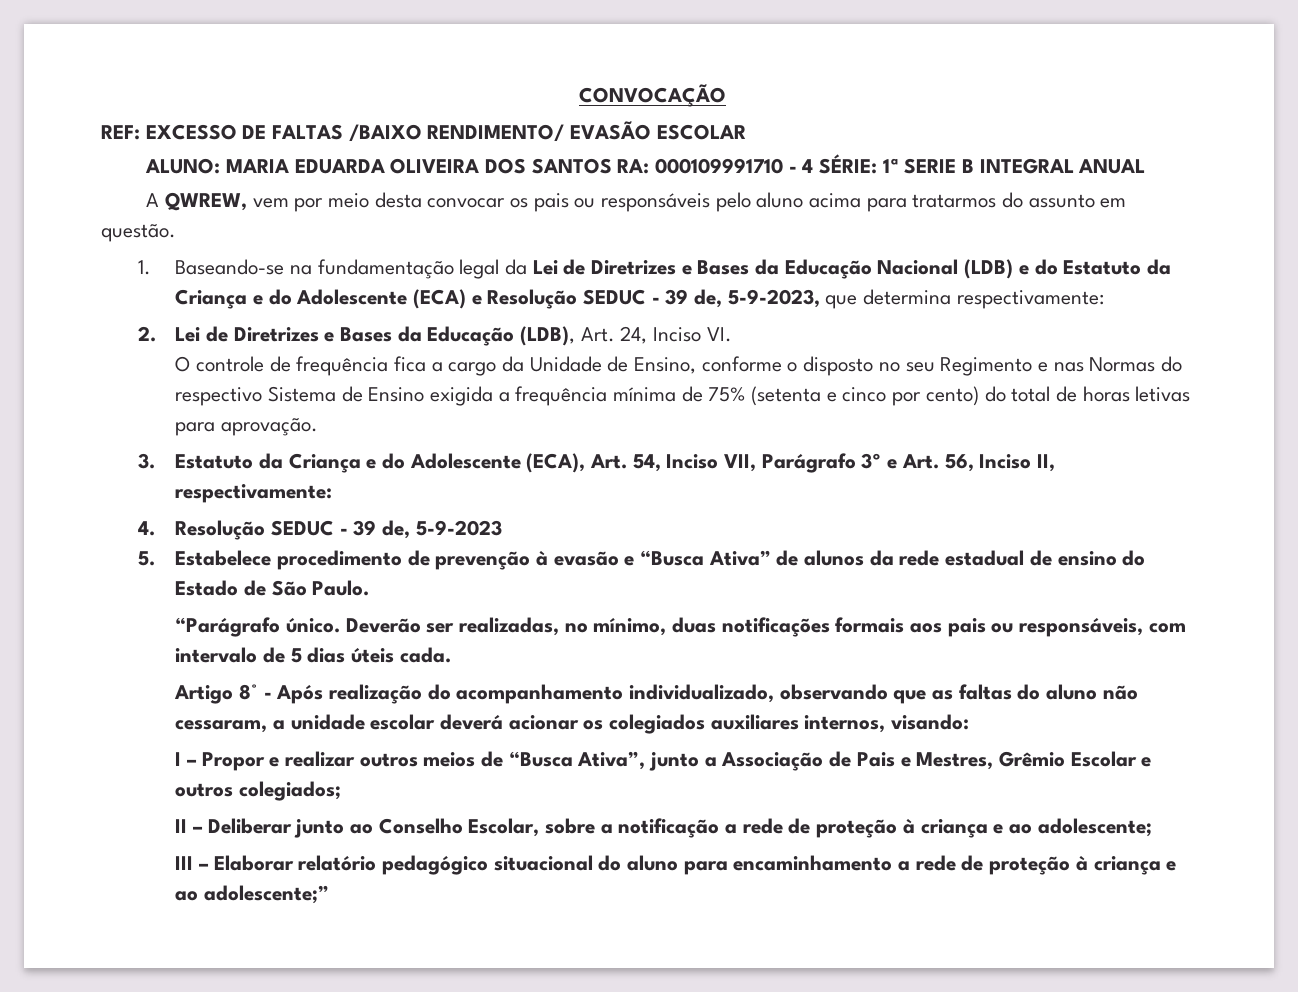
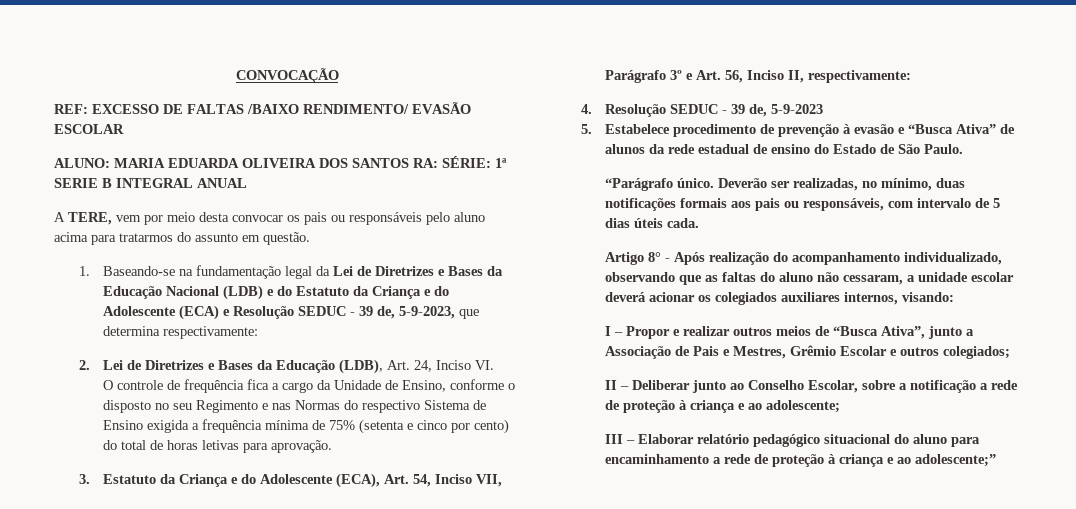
- ALUNO: MARIA EDUARDA OLIVEIRA DOS SANTOS RA: 000109991710 - 4 SÉRIE: 1ª SERIE B INTEGRAL ANUAL
+ ALUNO: MARIA EDUARDA OLIVEIRA DOS SANTOS RA: SÉRIE: 1ª SERIE B INTEGRAL ANUAL
- A QWREW, vem por meio desta convocar os pais ou responsáveis pelo aluno acima para tratarmos do assunto em questão.
+ A TERE, vem por meio desta convocar os pais ou responsáveis pelo aluno acima para tratarmos do assunto em questão.

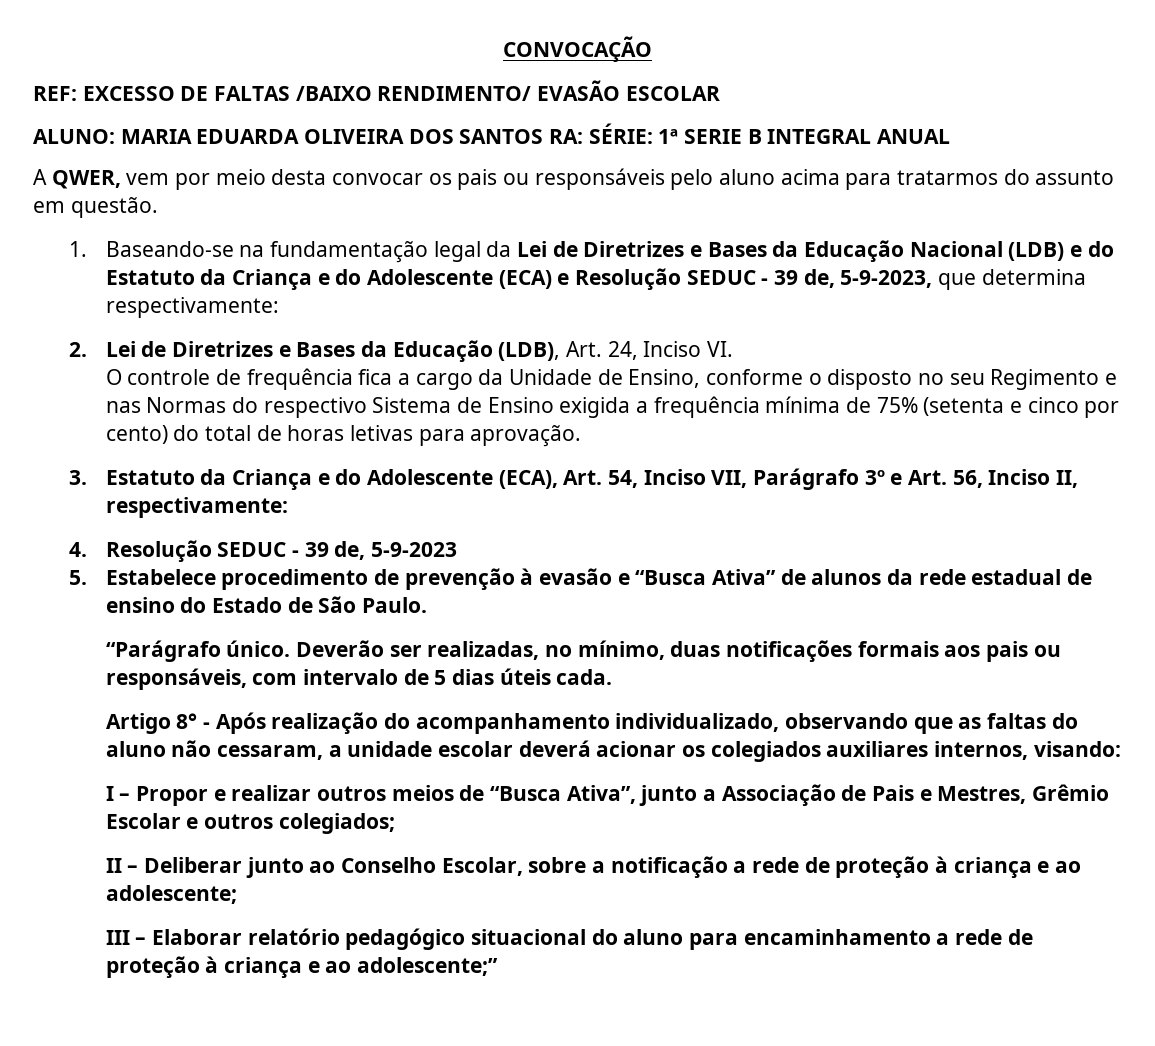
- A TERE, vem por meio desta convocar os pais ou responsáveis pelo aluno acima para tratarmos do assunto em questão.
+ A QWER, vem por meio desta convocar os pais ou responsáveis pelo aluno acima para tratarmos do assunto em questão.

